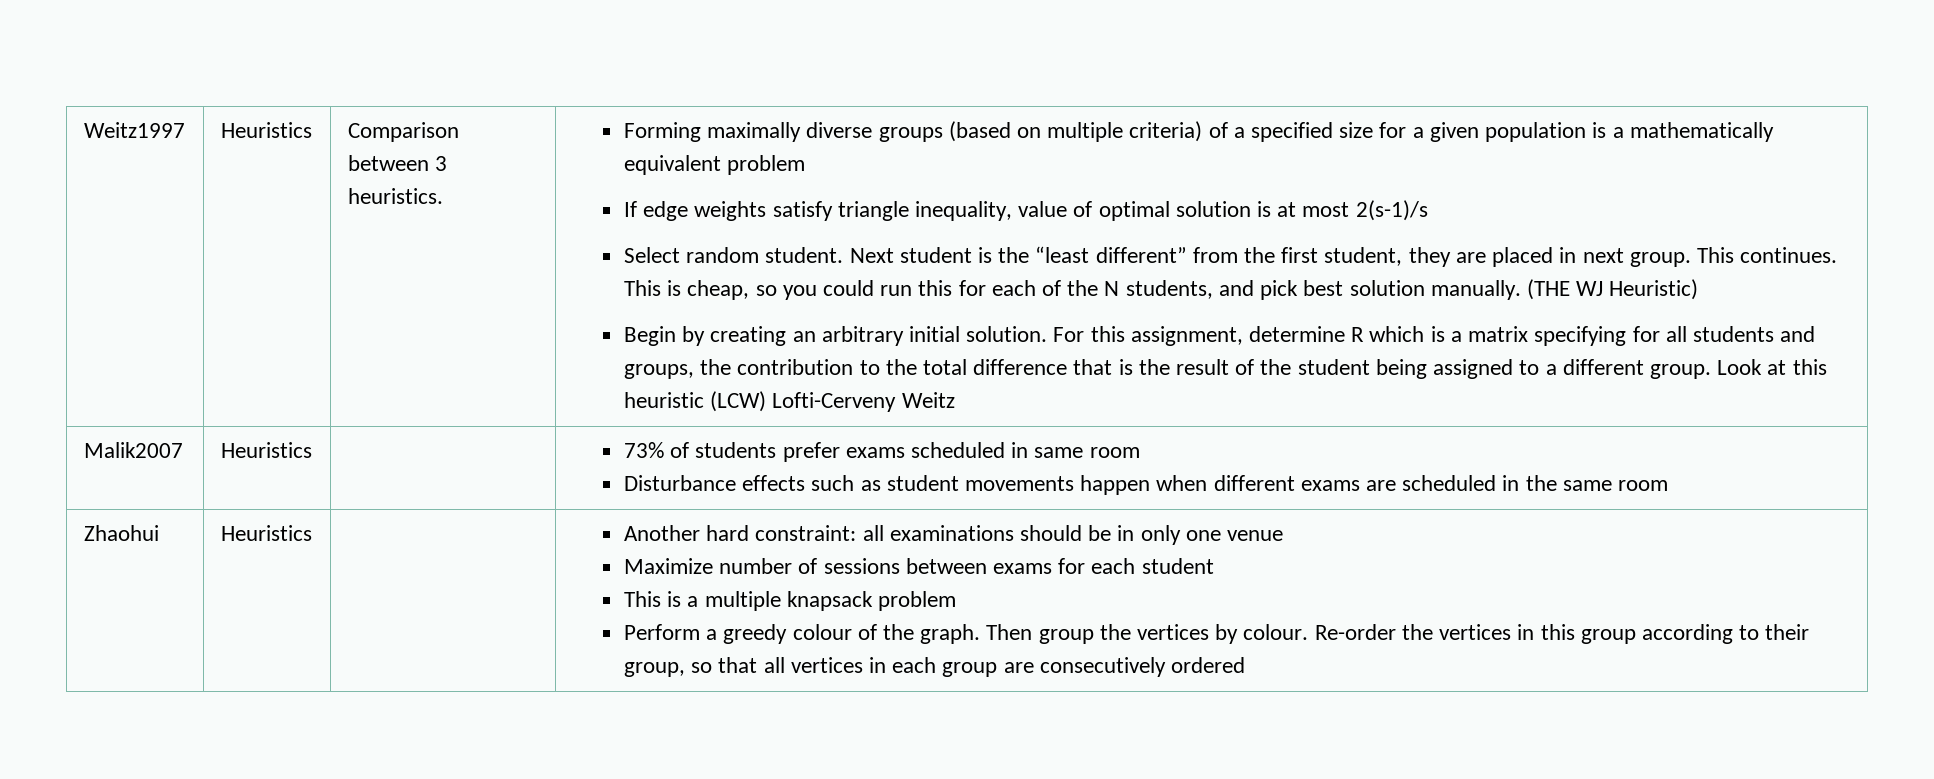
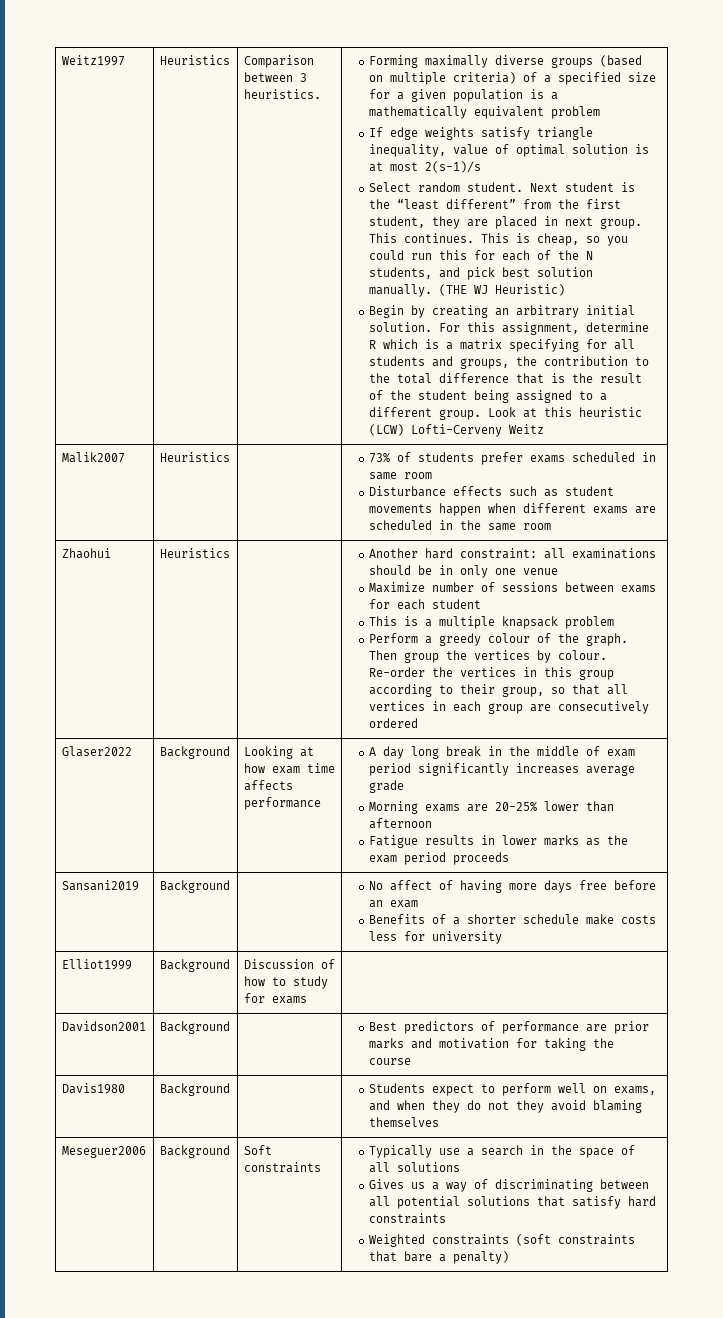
+ Glaser2022 | Background | Looking at how exam time affects performance | A day long break in the middle of exam period significantly increases average grade
+ Morning exams are 20-25% lower than afternoon
+ Fatigue results in lower marks as the exam period proceeds
+ Sansani2019 | Background | | No affect of having more days free before an exam
+ Benefits of a shorter schedule make costs less for university
+ Elliot1999 | Background | Discussion of how to study for exams |
+ Davidson2001 | Background | | Best predictors of performance are prior marks and motivation for taking the course
+ Davis1980 | Background | | Students expect to perform well on exams, and when they do not they avoid blaming themselves
+ Meseguer2006 | Background | Soft constraints | Typically use a search in the space of all solutions
+ Gives us a way of discriminating between all potential solutions that satisfy hard constraints
+ Weighted constraints (soft constraints that bare a penalty)

